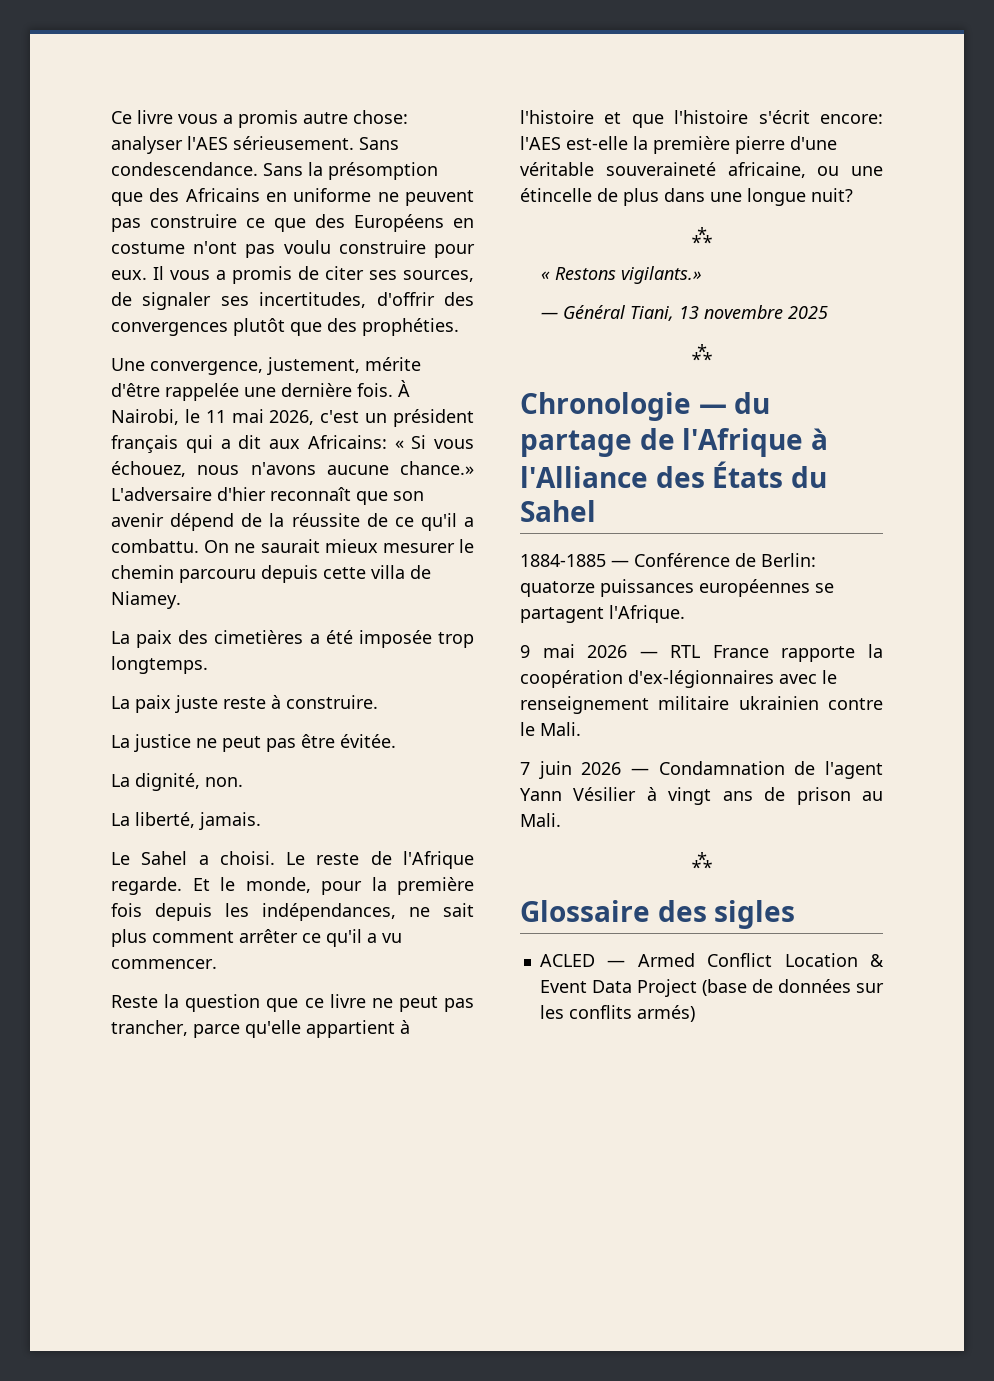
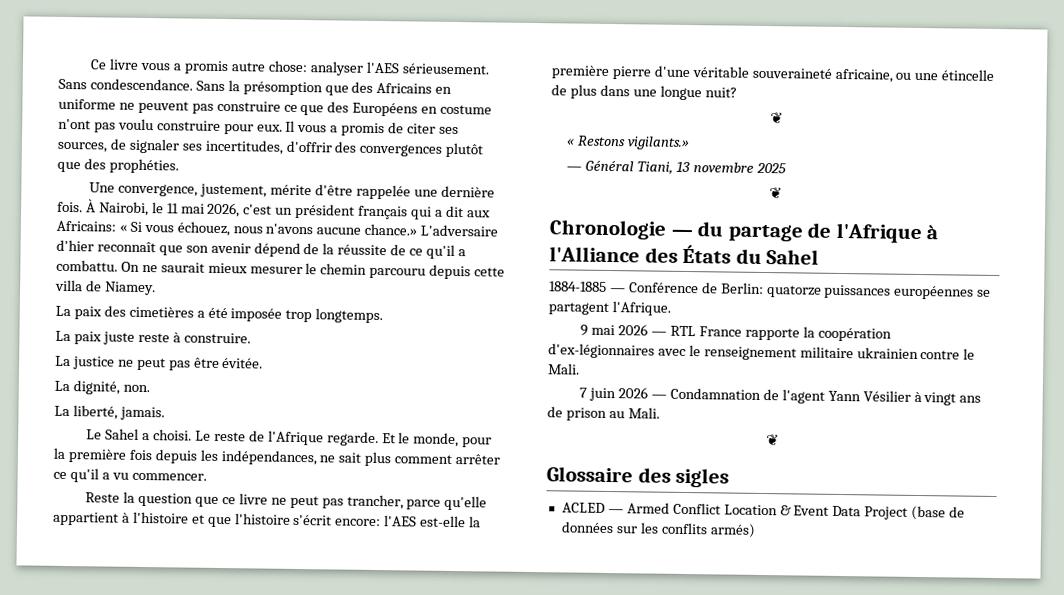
  Reste la question que ce livre ne peut pas trancher, parce qu'elle appartient à l'histoire et que l'histoire s'écrit encore: l'AES est-elle la première pierre d'une véritable souveraineté africaine, ou une étincelle de plus dans une longue nuit?
- ⁂
+ ❦
  — Général Tiani, 13 novembre 2025
- ⁂
+ ❦
  7 juin 2026 — Condamnation de l'agent Yann Vésilier à vingt ans de prison au Mali.
- ⁂
+ ❦

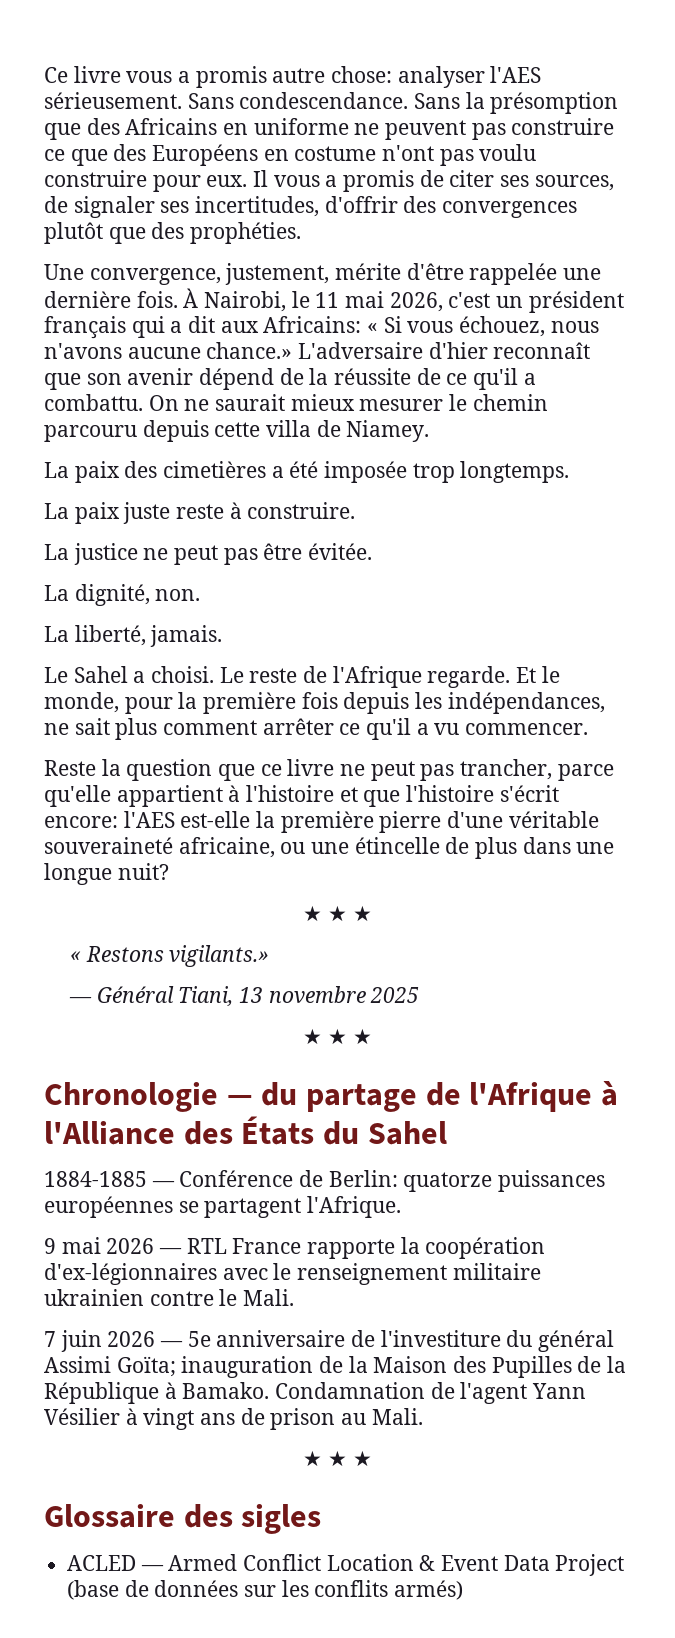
  Reste la question que ce livre ne peut pas trancher, parce qu'elle appartient à l'histoire et que l'histoire s'écrit encore: l'AES est-elle la première pierre d'une véritable souveraineté africaine, ou une étincelle de plus dans une longue nuit?
- ❦
+ ★ ★ ★
  — Général Tiani, 13 novembre 2025
- ❦
+ ★ ★ ★
- 7 juin 2026 — Condamnation de l'agent Yann Vésilier à vingt ans de prison au Mali.
- ❦
+ 7 juin 2026 — 5e anniversaire de l'investiture du général Assimi Goïta; inauguration de la Maison des Pupilles de la République à Bamako. Condamnation de l'agent Yann Vésilier à vingt ans de prison au Mali.
+ ★ ★ ★

